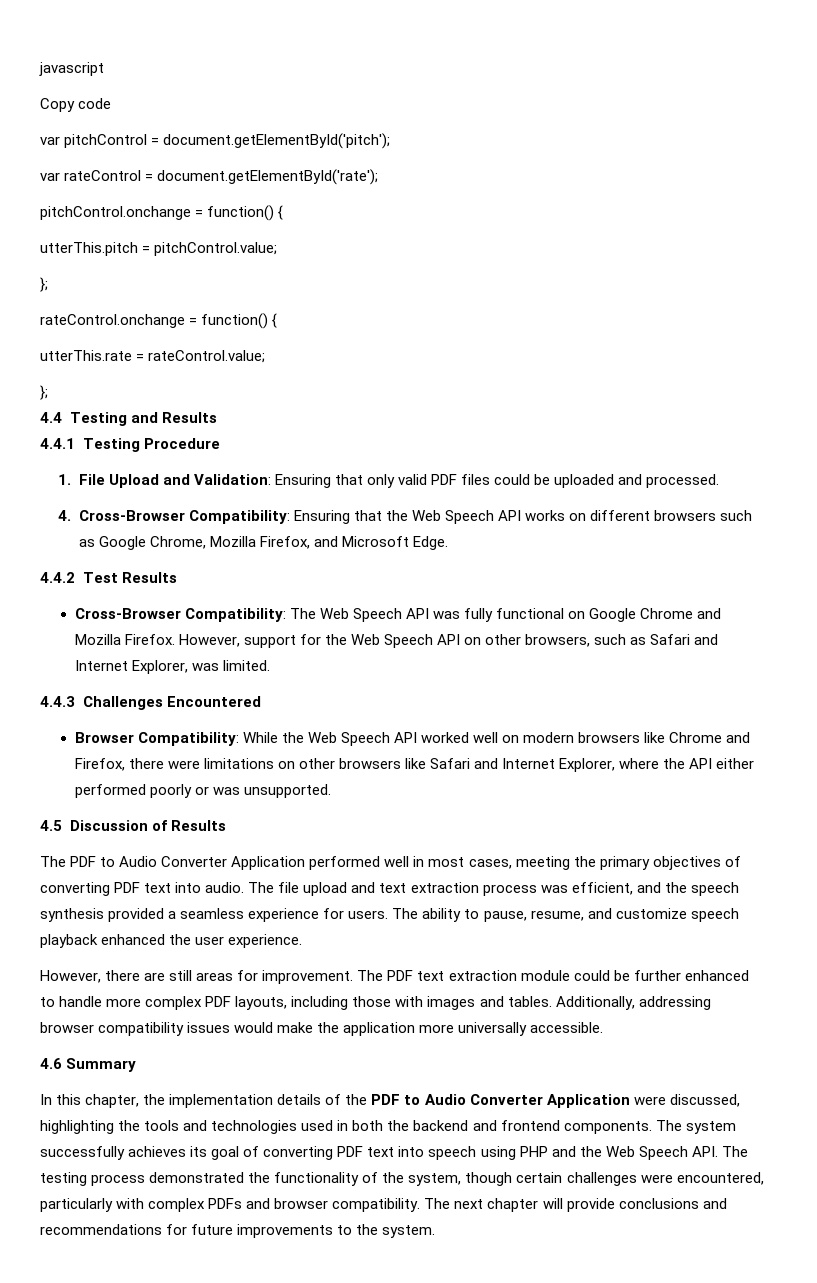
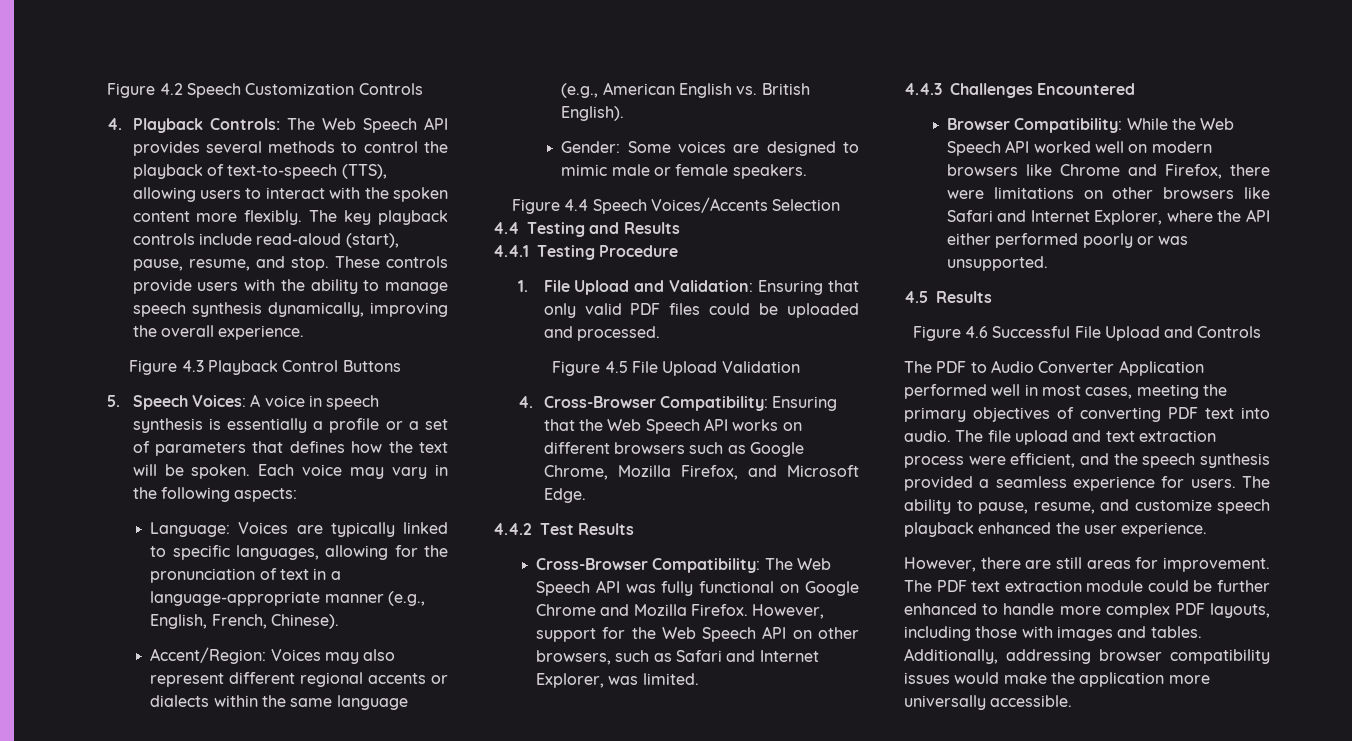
- javascript
- Copy code
- var pitchControl = document.getElementById('pitch');
- var rateControl = document.getElementById('rate');
- pitchControl.onchange = function() {
- utterThis.pitch = pitchControl.value;
- };
- rateControl.onchange = function() {
- utterThis.rate = rateControl.value;
- };
+ Figure 4.2 Speech Customization Controls
+ 4. Playback Controls: The Web Speech API provides several methods to control the playback of text-to-speech (TTS), allowing users to interact with the spoken content more flexibly. The key playback controls include read-aloud (start), pause, resume, and stop. These controls provide users with the ability to manage speech synthesis dynamically, improving the overall experience.
+ Figure 4.3 Playback Control Buttons
+ 5. Speech Voices: A voice in speech synthesis is essentially a profile or a set of parameters that defines how the text will be spoken. Each voice may vary in the following aspects:
+ Language: Voices are typically linked to specific languages, allowing for the pronunciation of text in a language-appropriate manner (e.g., English, French, Chinese).
+ Accent/Region: Voices may also represent different regional accents or dialects within the same language (e.g., American English vs. British English).
+ Gender: Some voices are designed to mimic male or female speakers.
+ Figure 4.4 Speech Voices/Accents Selection
+ Figure 4.5 File Upload Validation
- 4.5 Discussion of Results
+ 4.5 Results
+ Figure 4.6 Successful File Upload and Controls
- The file upload and text extraction process was efficient, and the speech synthesis provided a seamless experience for users.
+ The file upload and text extraction process were efficient, and the speech synthesis provided a seamless experience for users.
- 4.6 Summary
- In this chapter, the implementation details of the PDF to Audio Converter Application were discussed, highlighting the tools and technologies used in both the backend and frontend components. The system successfully achieves its goal of converting PDF text into speech using PHP and the Web Speech API. The testing process demonstrated the functionality of the system, though certain challenges were encountered, particularly with complex PDFs and browser compatibility. The next chapter will provide conclusions and recommendations for future improvements to the system.

